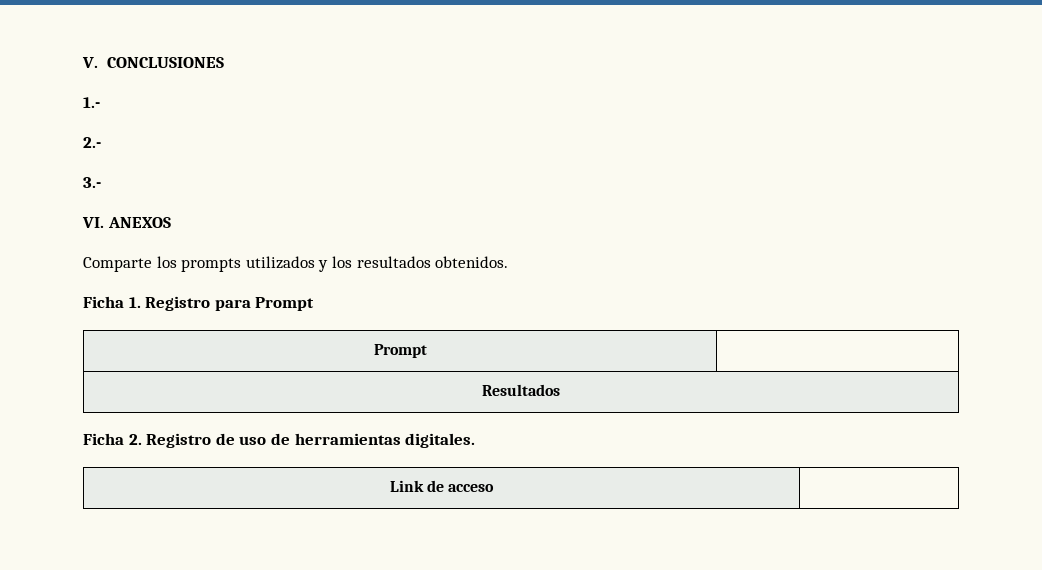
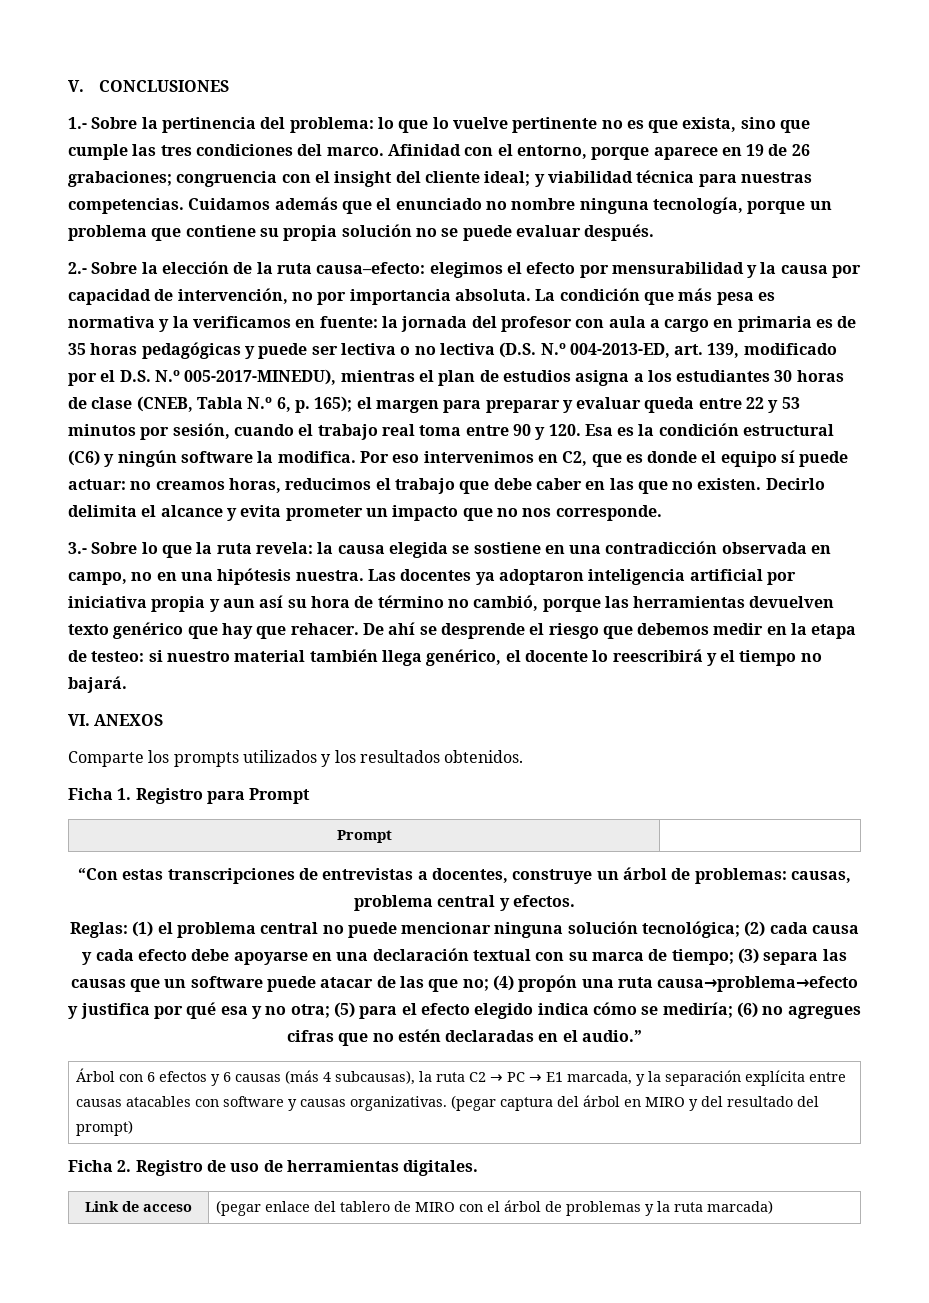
- 1.-
- 2.-
- 3.-
+ 1.- Sobre la pertinencia del problema: lo que lo vuelve pertinente no es que exista, sino que cumple las tres condiciones del marco. Afinidad con el entorno, porque aparece en 19 de 26 grabaciones; congruencia con el insight del cliente ideal; y viabilidad técnica para nuestras competencias. Cuidamos además que el enunciado no nombre ninguna tecnología, porque un problema que contiene su propia solución no se puede evaluar después.
+ 2.- Sobre la elección de la ruta causa–efecto: elegimos el efecto por mensurabilidad y la causa por capacidad de intervención, no por importancia absoluta. La condición que más pesa es normativa y la verificamos en fuente: la jornada del profesor con aula a cargo en primaria es de 35 horas pedagógicas y puede ser lectiva o no lectiva (D.S. N.º 004-2013-ED, art. 139, modificado por el D.S. N.º 005-2017-MINEDU), mientras el plan de estudios asigna a los estudiantes 30 horas de clase (CNEB, Tabla N.º 6, p. 165); el margen para preparar y evaluar queda entre 22 y 53 minutos por sesión, cuando el trabajo real toma entre 90 y 120. Esa es la condición estructural (C6) y ningún software la modifica. Por eso intervenimos en C2, que es donde el equipo sí puede actuar: no creamos horas, reducimos el trabajo que debe caber en las que no existen. Decirlo delimita el alcance y evita prometer un impacto que no nos corresponde.
+ 3.- Sobre lo que la ruta revela: la causa elegida se sostiene en una contradicción observada en campo, no en una hipótesis nuestra. Las docentes ya adoptaron inteligencia artificial por iniciativa propia y aun así su hora de término no cambió, porque las herramientas devuelven texto genérico que hay que rehacer. De ahí se desprende el riesgo que debemos medir en la etapa de testeo: si nuestro material también llega genérico, el docente lo reescribirá y el tiempo no bajará.
- Resultados
+ “Con estas transcripciones de entrevistas a docentes, construye un árbol de problemas: causas, problema central y efectos.
+ Reglas: (1) el problema central no puede mencionar ninguna solución tecnológica; (2) cada causa y cada efecto debe apoyarse en una declaración textual con su marca de tiempo; (3) separa las causas que un software puede atacar de las que no; (4) propón una ruta causa→problema→efecto y justifica por qué esa y no otra; (5) para el efecto elegido indica cómo se mediría; (6) no agregues cifras que no estén declaradas en el audio.”
+ Árbol con 6 efectos y 6 causas (más 4 subcausas), la ruta C2 → PC → E1 marcada, y la separación explícita entre causas atacables con software y causas organizativas. (pegar captura del árbol en MIRO y del resultado del prompt)
- Link de acceso |
+ Link de acceso | (pegar enlace del tablero de MIRO con el árbol de problemas y la ruta marcada)

